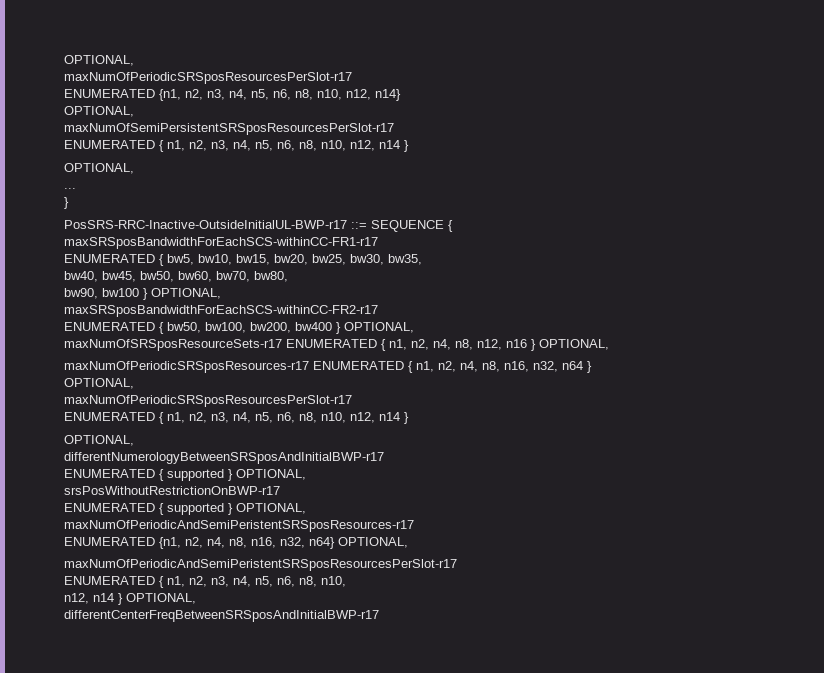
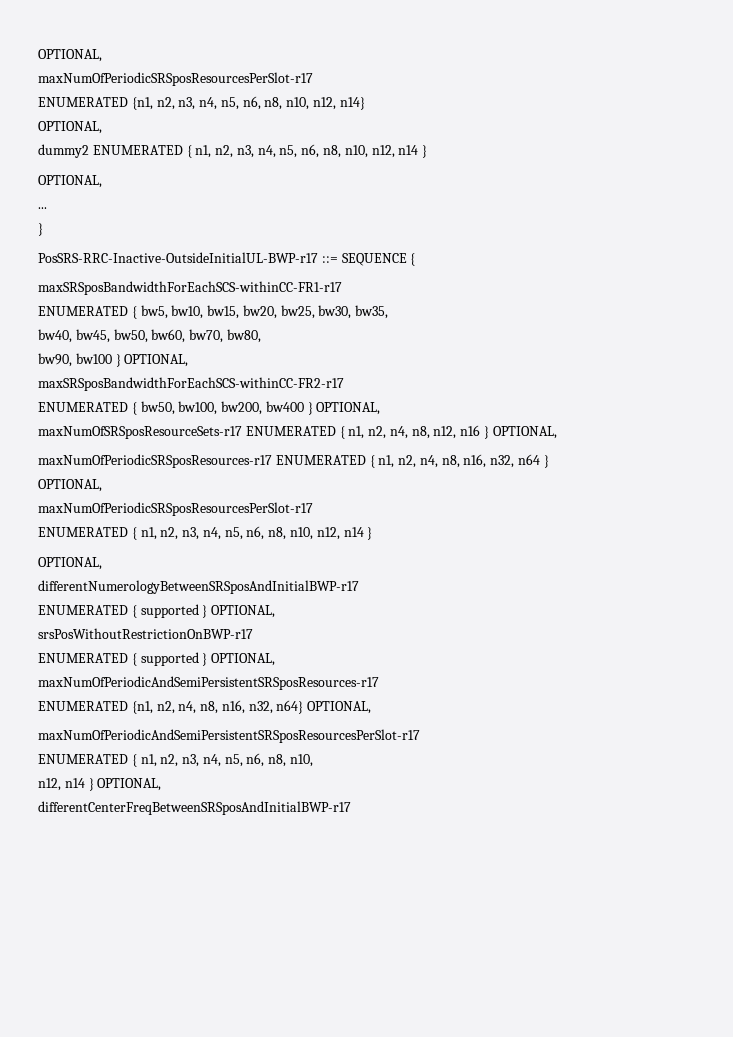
- maxNumOfSemiPersistentSRSposResourcesPerSlot-r17
- ENUMERATED { n1, n2, n3, n4, n5, n6, n8, n10, n12, n14 }
+ dummy2 ENUMERATED { n1, n2, n3, n4, n5, n6, n8, n10, n12, n14 }
- maxNumOfPeriodicAndSemiPeristentSRSposResources-r17
+ maxNumOfPeriodicAndSemiPersistentSRSposResources-r17
- maxNumOfPeriodicAndSemiPeristentSRSposResourcesPerSlot-r17
+ maxNumOfPeriodicAndSemiPersistentSRSposResourcesPerSlot-r17

